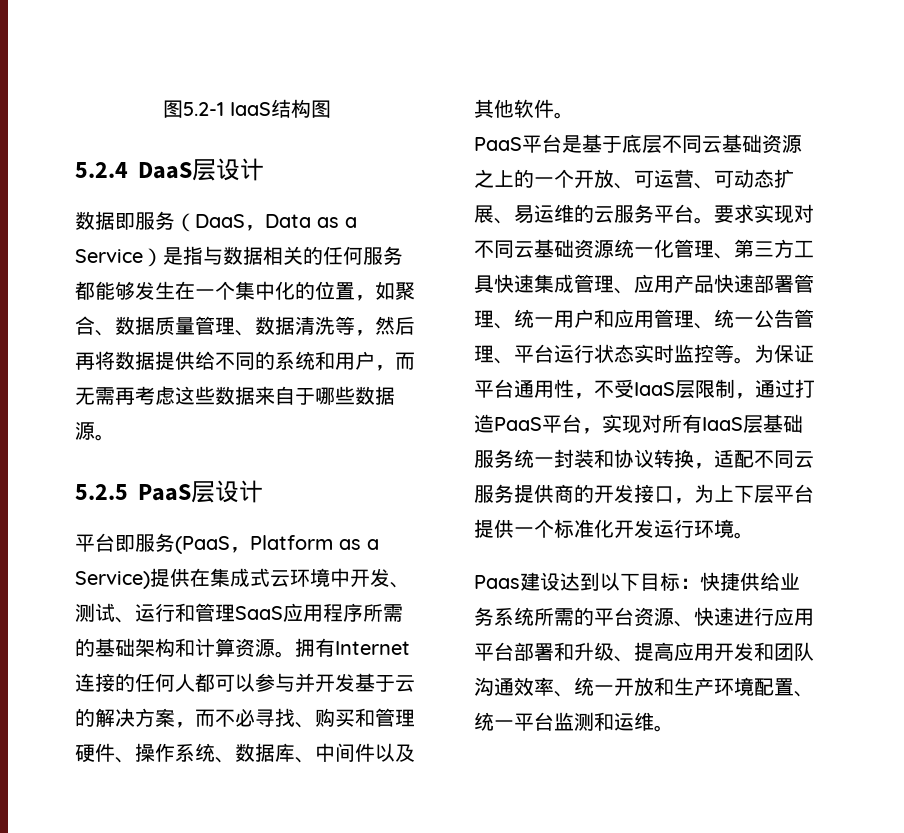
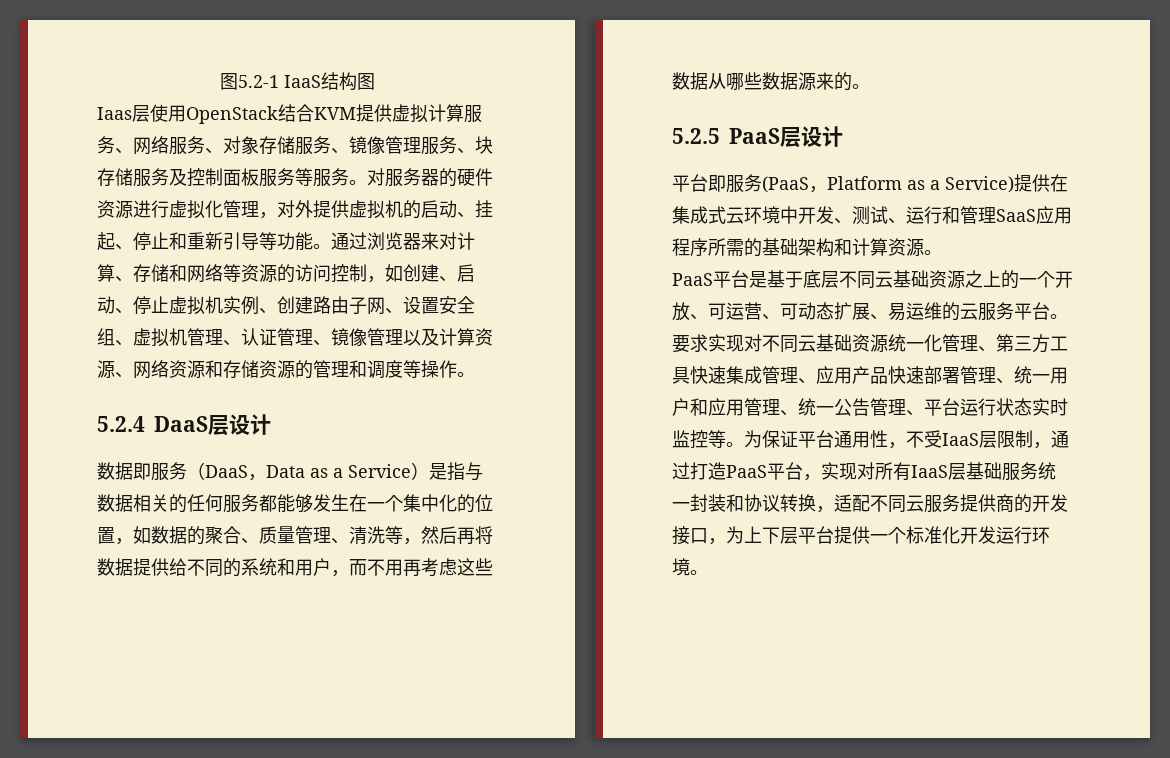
+ Iaas层使用OpenStack结合KVM提供虚拟计算服务、网络服务、对象存储服务、镜像管理服务、块存储服务及控制面板服务等服务。对服务器的硬件资源进行虚拟化管理，对外提供虚拟机的启动、挂起、停止和重新引导等功能。通过浏览器来对计算、存储和网络等资源的访问控制，如创建、启动、停止虚拟机实例、创建路由子网、设置安全组、虚拟机管理、认证管理、镜像管理以及计算资源、网络资源和存储资源的管理和调度等操作。
- 数据即服务（DaaS，Data as a Service）是指与数据相关的任何服务都能够发生在一个集中化的位置，如聚合、数据质量管理、数据清洗等，然后再将数据提供给不同的系统和用户，而无需再考虑这些数据来自于哪些数据源。
+ 数据即服务（DaaS，Data as a Service）是指与数据相关的任何服务都能够发生在一个集中化的位置，如数据的聚合、质量管理、清洗等，然后再将数据提供给不同的系统和用户，而不用再考虑这些数据从哪些数据源来的。
- 拥有Internet连接的任何人都可以参与并开发基于云的解决方案，而不必寻找、购买和管理硬件、操作系统、数据库、中间件以及其他软件。
- Paas建设达到以下目标：快捷供给业务系统所需的平台资源、快速进行应用平台部署和升级、提高应用开发和团队沟通效率、统一开放和生产环境配置、统一平台监测和运维。

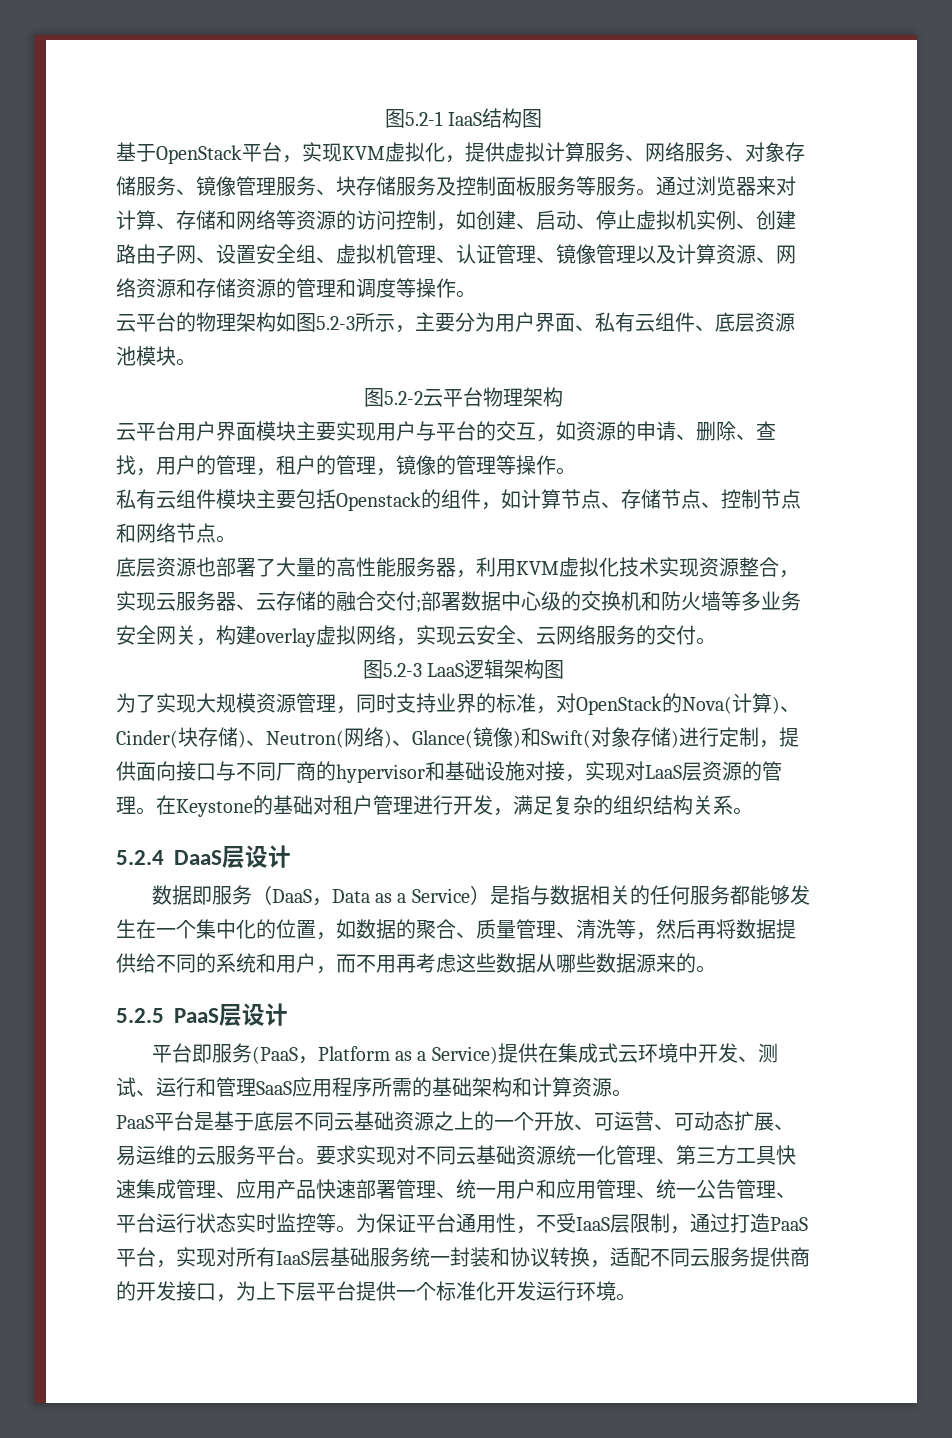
- Iaas层使用OpenStack结合KVM提供虚拟计算服务、网络服务、对象存储服务、镜像管理服务、块存储服务及控制面板服务等服务。
+ 基于OpenStack平台，实现KVM虚拟化，提供虚拟计算服务、网络服务、对象存储服务、镜像管理服务、块存储服务及控制面板服务等服务。
- 对服务器的硬件资源进行虚拟化管理，对外提供虚拟机的启动、挂起、停止和重新引导等功能。
+ 云平台的物理架构如图5.2-3所示，主要分为用户界面、私有云组件、底层资源池模块。
+ 图5.2-2云平台物理架构
+ 云平台用户界面模块主要实现用户与平台的交互，如资源的申请、删除、查找，用户的管理，租户的管理，镜像的管理等操作。
+ 私有云组件模块主要包括Openstack的组件，如计算节点、存储节点、控制节点和网络节点。
+ 底层资源也部署了大量的高性能服务器，利用KVM虚拟化技术实现资源整合，实现云服务器、云存储的融合交付;部署数据中心级的交换机和防火墙等多业务安全网关，构建overlay虚拟网络，实现云安全、云网络服务的交付。
+ 图5.2-3 LaaS逻辑架构图
+ 为了实现大规模资源管理，同时支持业界的标准，对OpenStack的Nova(计算)、Cinder(块存储)、Neutron(网络)、Glance(镜像)和Swift(对象存储)进行定制，提供面向接口与不同厂商的hypervisor和基础设施对接，实现对LaaS层资源的管理。在Keystone的基础对租户管理进行开发，满足复杂的组织结构关系。

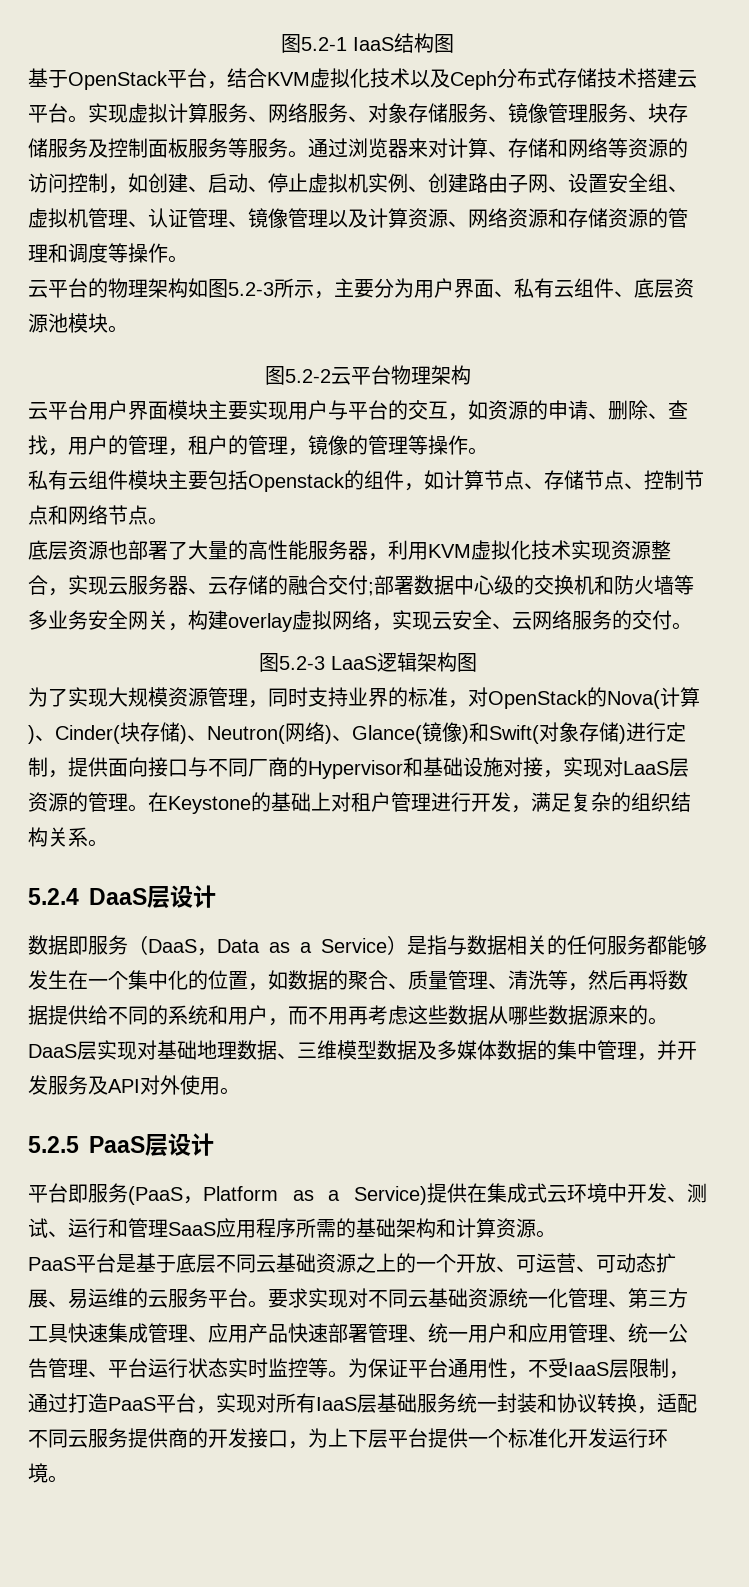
- 基于OpenStack平台，实现KVM虚拟化，提供虚拟计算服务、网络服务、对象存储服务、镜像管理服务、块存储服务及控制面板服务等服务。
+ 基于OpenStack平台，结合KVM虚拟化技术以及Ceph分布式存储技术搭建云平台。实现虚拟计算服务、网络服务、对象存储服务、镜像管理服务、块存储服务及控制面板服务等服务。
- 为了实现大规模资源管理，同时支持业界的标准，对OpenStack的Nova(计算)、Cinder(块存储)、Neutron(网络)、Glance(镜像)和Swift(对象存储)进行定制，提供面向接口与不同厂商的hypervisor和基础设施对接，实现对LaaS层资源的管理。
+ 为了实现大规模资源管理，同时支持业界的标准，对OpenStack的Nova(计算)、Cinder(块存储)、Neutron(网络)、Glance(镜像)和Swift(对象存储)进行定制，提供面向接口与不同厂商的Hypervisor和基础设施对接，实现对LaaS层资源的管理。
- 在Keystone的基础对租户管理进行开发，满足复杂的组织结构关系。
+ 在Keystone的基础上对租户管理进行开发，满足复杂的组织结构关系。
+ DaaS层实现对基础地理数据、三维模型数据及多媒体数据的集中管理，并开发服务及API对外使用。

